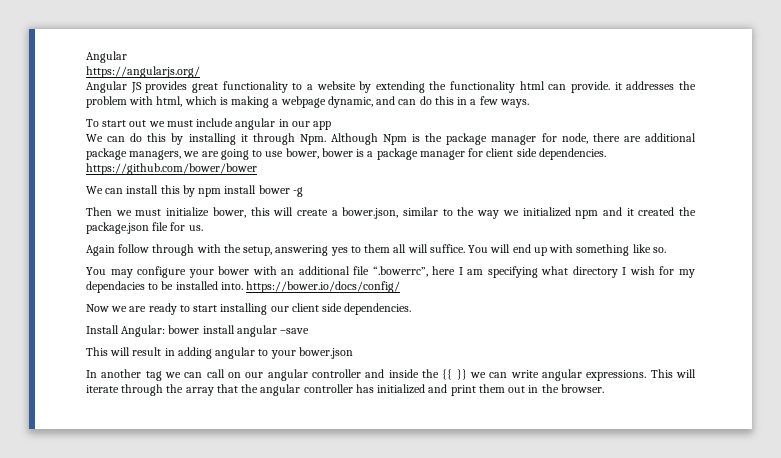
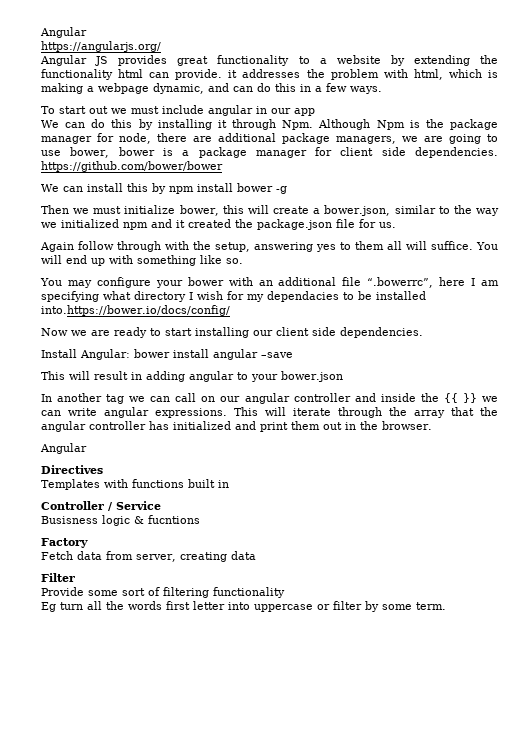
- You may configure your bower with an additional file “.bowerrc”, here I am specifying what directory I wish for my dependacies to be installed into. https://bower.io/docs/config/
+ You may configure your bower with an additional file “.bowerrc”, here I am specifying what directory I wish for my dependacies to be installed into.https://bower.io/docs/config/
  This will iterate through the array that the angular controller has initialized and print them out in the browser.
+ Angular
+ Directives
+ Templates with functions built in
+ Controller / Service
+ Busisness logic & fucntions
+ Factory
+ Fetch data from server, creating data
+ Filter
+ Provide some sort of filtering functionality
+ Eg turn all the words first letter into uppercase or filter by some term.

